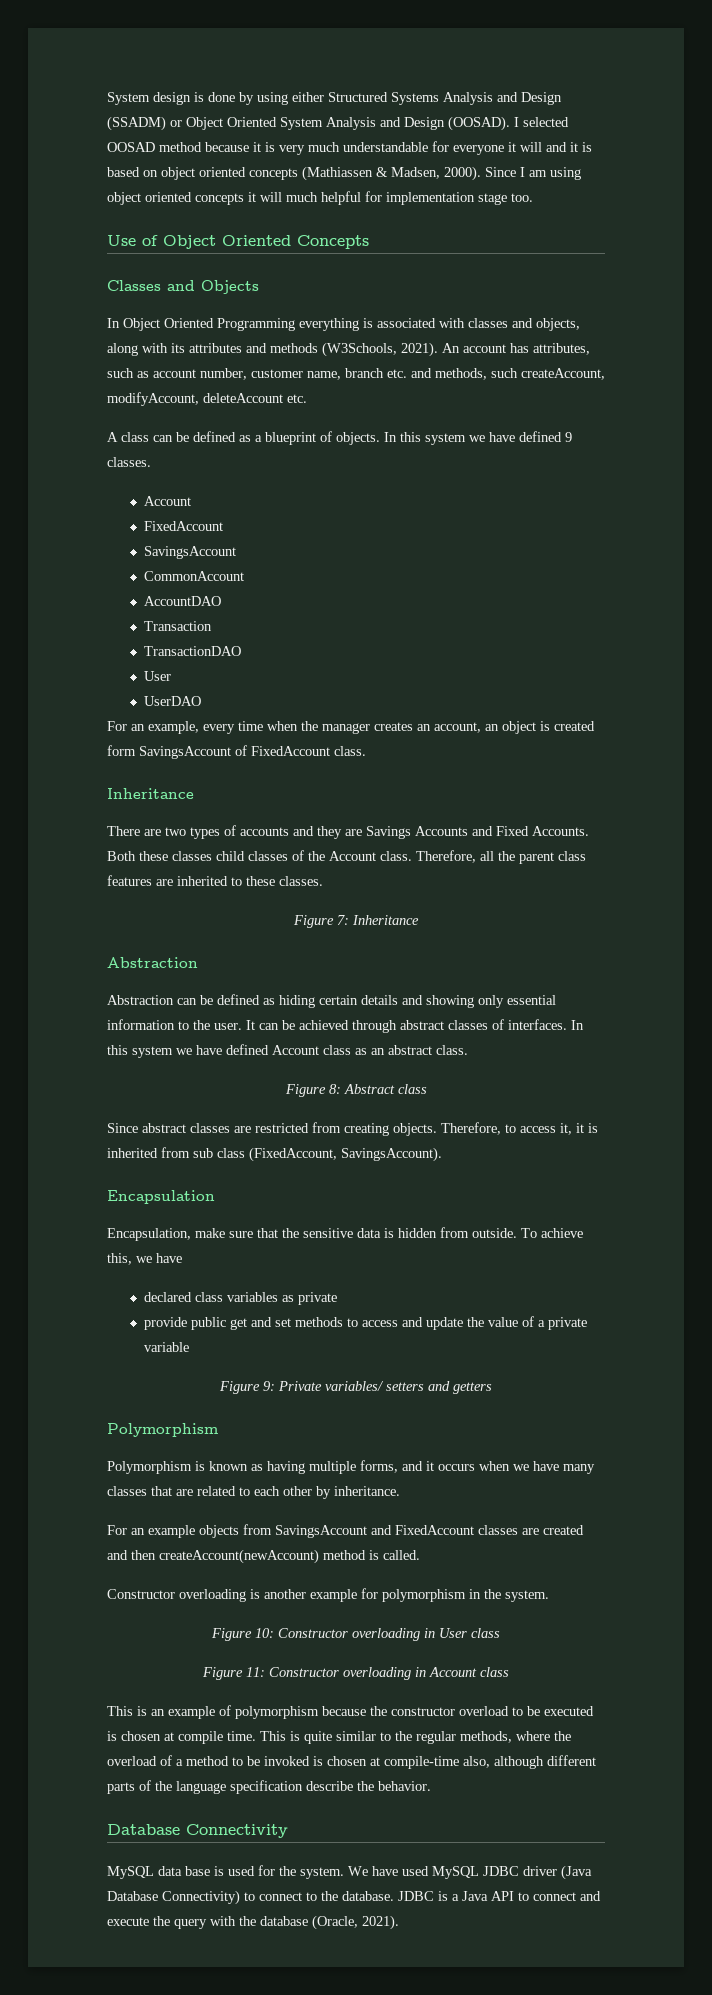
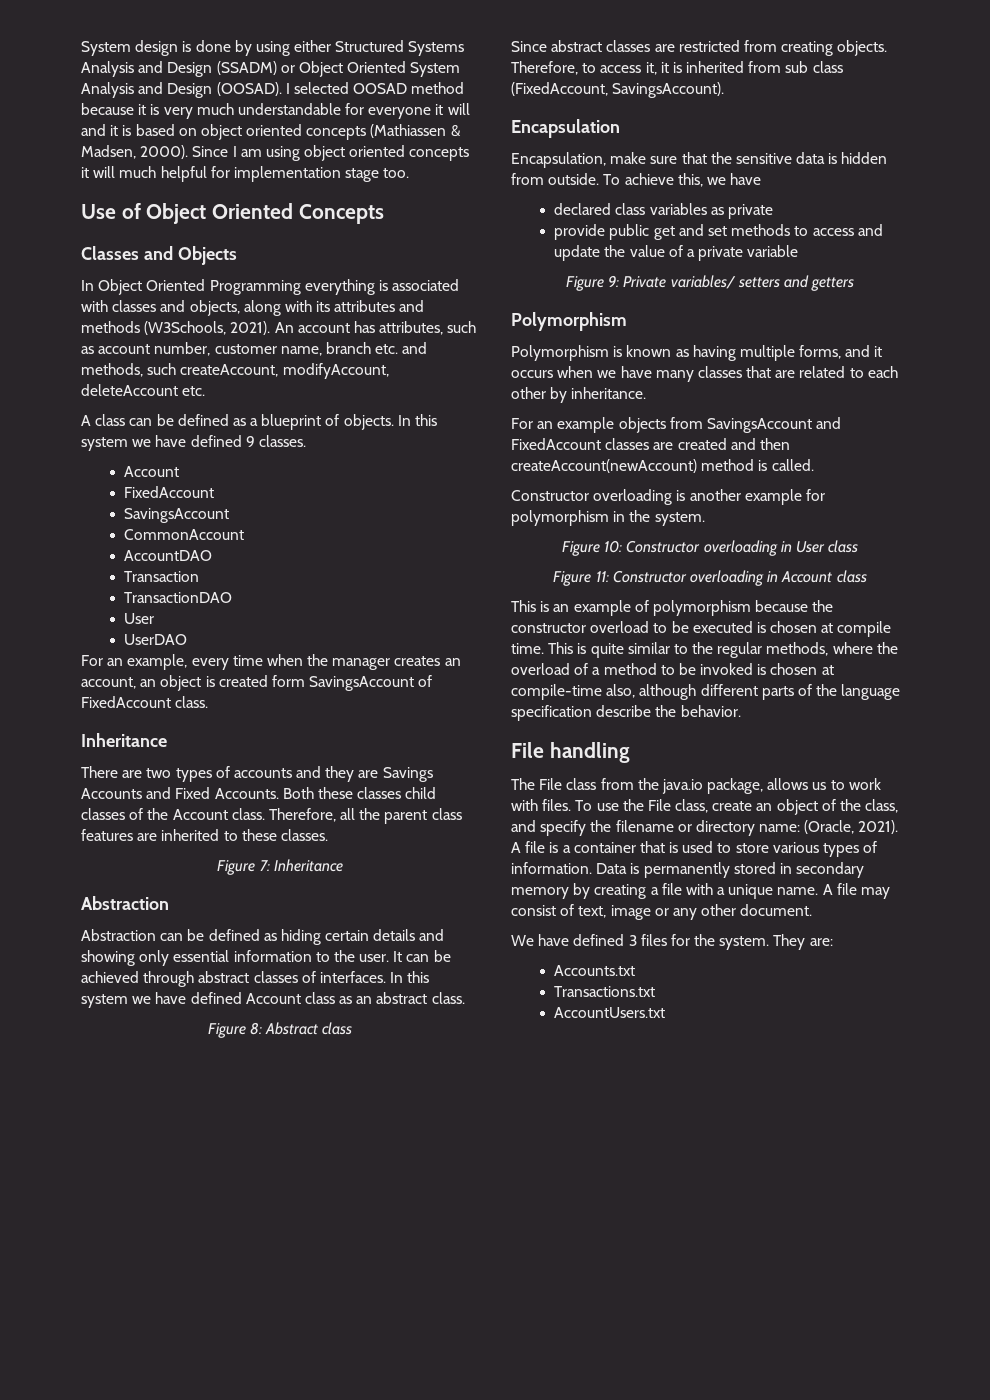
- Database Connectivity
- MySQL data base is used for the system. We have used MySQL JDBC driver (Java Database Connectivity) to connect to the database. JDBC is a Java API to connect and execute the query with the database (Oracle, 2021).
+ File handling
+ The File class from the java.io package, allows us to work with files. To use the File class, create an object of the class, and specify the filename or directory name: (Oracle, 2021). A file is a container that is used to store various types of information. Data is permanently stored in secondary memory by creating a file with a unique name. A file may consist of text, image or any other document.
+ We have defined 3 files for the system. They are:
+ Accounts.txt
+ Transactions.txt
+ AccountUsers.txt

